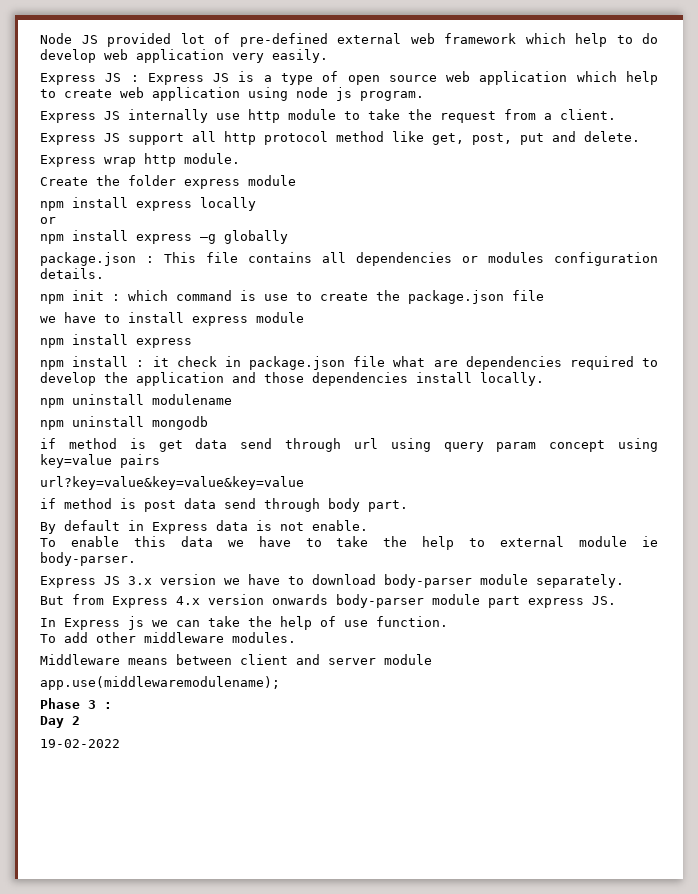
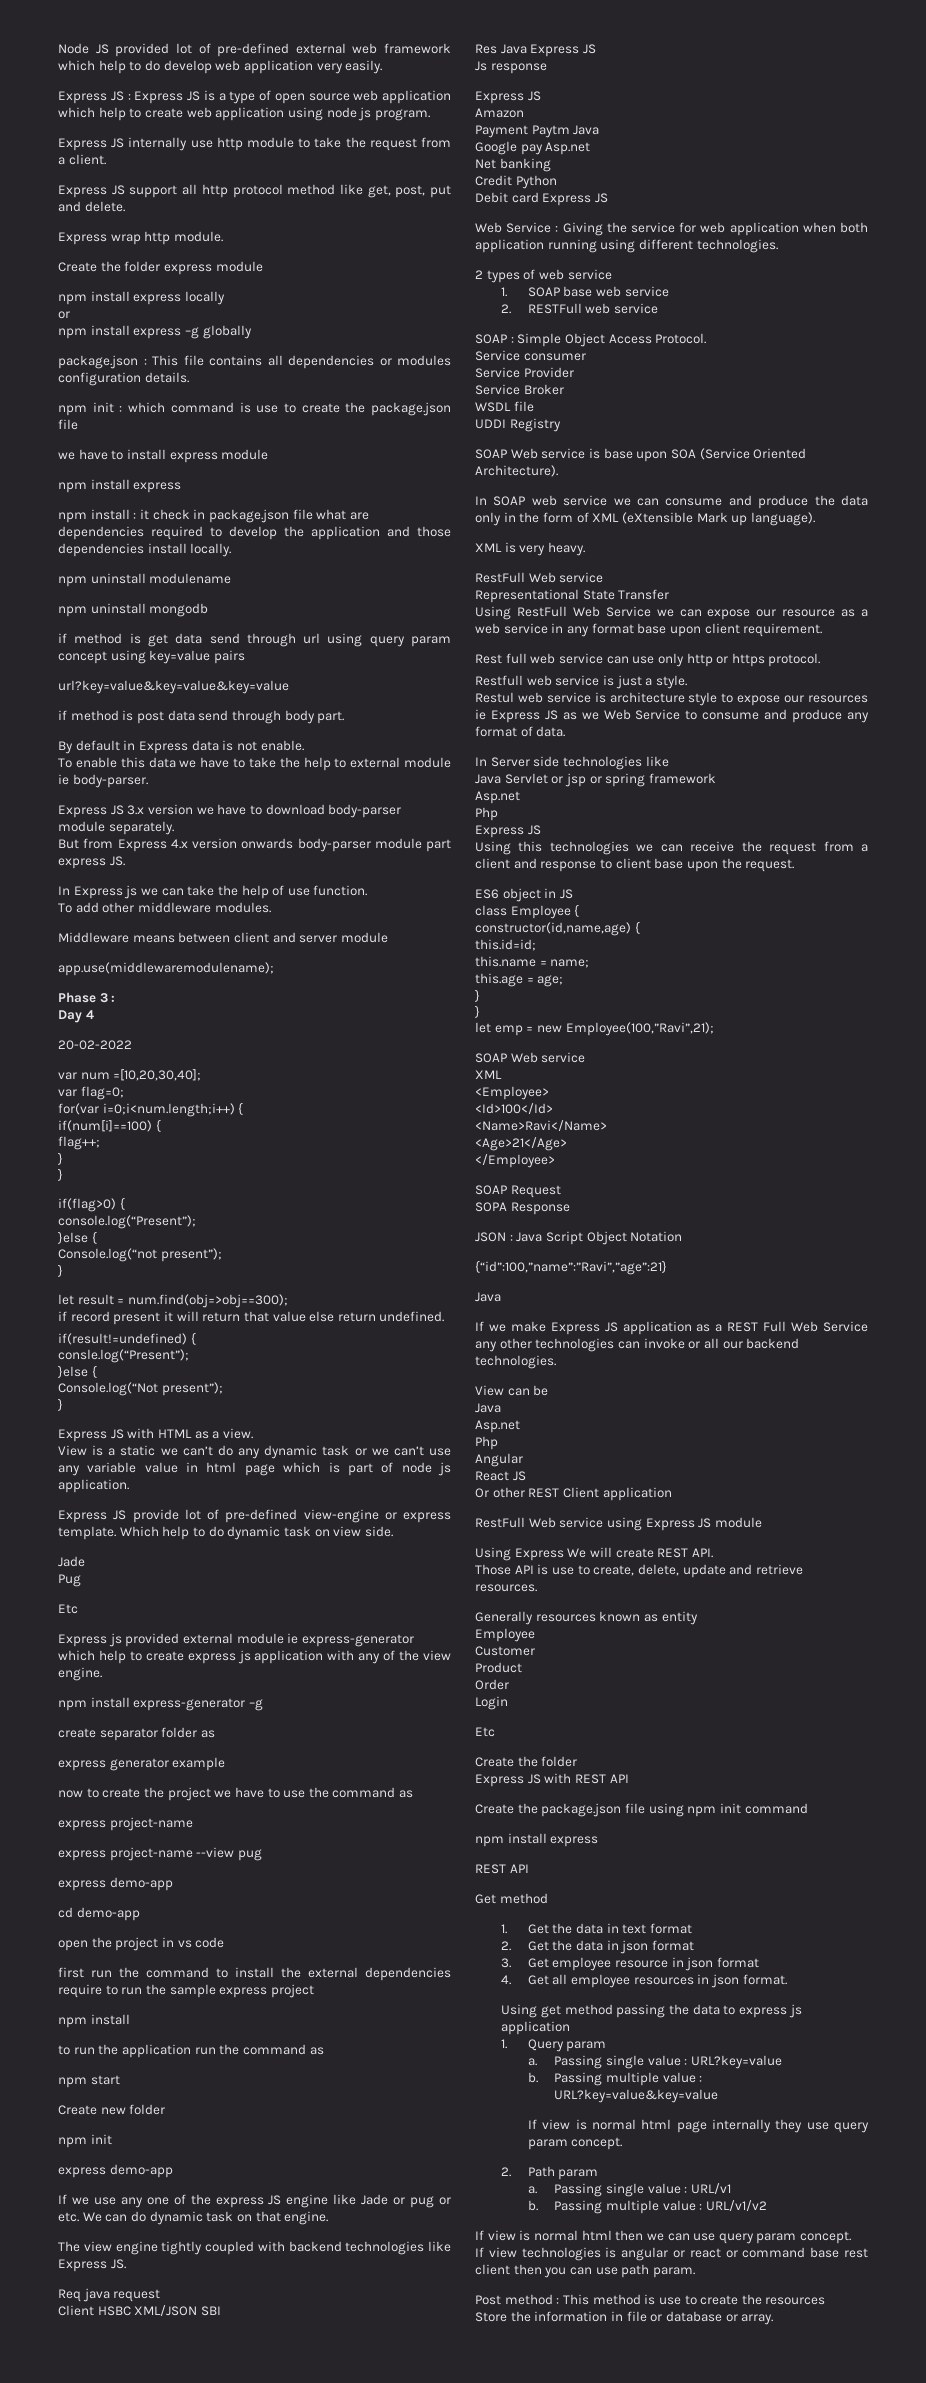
- Day 2
- 19-02-2022
+ Day 4
+ 20-02-2022
+ var num =[10,20,30,40];
+ var flag=0;
+ for(var i=0;i<num.length;i++) {
+ if(num[i]==100) {
+ flag++;
+ }
+ }
+ if(flag>0) {
+ console.log(“Present”);
+ }else {
+ Console.log(“not present”);
+ }
+ let result = num.find(obj=>obj==300);
+ if record present it will return that value else return undefined.
+ if(result!=undefined) {
+ consle.log(“Present”);
+ }else {
+ Console.log(“Not present”);
+ }
+ Express JS with HTML as a view.
+ View is a static we can’t do any dynamic task or we can’t use any variable value in html page which is part of node js application.
+ Express JS provide lot of pre-defined view-engine or express template. Which help to do dynamic task on view side.
+ Jade
+ Pug
+ Etc
+ Express js provided external module ie express-generator which help to create express js application with any of the view engine.
+ npm install express-generator –g
+ create separator folder as
+ express generator example
+ now to create the project we have to use the command as
+ express project-name
+ express project-name --view pug
+ express demo-app
+ cd demo-app
+ open the project in vs code
+ first run the command to install the external dependencies require to run the sample express project
+ npm install
+ to run the application run the command as
+ npm start
+ Create new folder
+ npm init
+ express demo-app
+ If we use any one of the express JS engine like Jade or pug or etc. We can do dynamic task on that engine.
+ The view engine tightly coupled with backend technologies like Express JS.
+ Req java request
+ Client HSBC XML/JSON SBI
+ Res Java Express JS
+ Js response
+ Express JS
+ Amazon
+ Payment Paytm Java
+ Google pay Asp.net
+ Net banking
+ Credit Python
+ Debit card Express JS
+ Web Service : Giving the service for web application when both application running using different technologies.
+ 2 types of web service
+ 1. SOAP base web service
+ 2. RESTFull web service
+ SOAP : Simple Object Access Protocol.
+ Service consumer
+ Service Provider
+ Service Broker
+ WSDL file
+ UDDI Registry
+ SOAP Web service is base upon SOA (Service Oriented Architecture).
+ In SOAP web service we can consume and produce the data only in the form of XML (eXtensible Mark up language).
+ XML is very heavy.
+ RestFull Web service
+ Representational State Transfer
+ Using RestFull Web Service we can expose our resource as a web service in any format base upon client requirement.
+ Rest full web service can use only http or https protocol.
+ Restfull web service is just a style.
+ Restul web service is architecture style to expose our resources ie Express JS as we Web Service to consume and produce any format of data.
+ In Server side technologies like
+ Java Servlet or jsp or spring framework
+ Asp.net
+ Php
+ Express JS
+ Using this technologies we can receive the request from a client and response to client base upon the request.
+ ES6 object in JS
+ class Employee {
+ constructor(id,name,age) {
+ this.id=id;
+ this.name = name;
+ this.age = age;
+ }
+ }
+ let emp = new Employee(100,”Ravi”,21);
+ SOAP Web service
+ XML
+ <Employee>
+ <Id>100</Id>
+ <Name>Ravi</Name>
+ <Age>21</Age>
+ </Employee>
+ SOAP Request
+ SOPA Response
+ JSON : Java Script Object Notation
+ {“id”:100,”name”:”Ravi”,”age”:21}
+ Java
+ If we make Express JS application as a REST Full Web Service any other technologies can invoke or all our backend technologies.
+ View can be
+ Java
+ Asp.net
+ Php
+ Angular
+ React JS
+ Or other REST Client application
+ RestFull Web service using Express JS module
+ Using Express We will create REST API.
+ Those API is use to create, delete, update and retrieve resources.
+ Generally resources known as entity
+ Employee
+ Customer
+ Product
+ Order
+ Login
+ Etc
+ Create the folder
+ Express JS with REST API
+ Create the package.json file using npm init command
+ npm install express
+ REST API
+ Get method
+ 1. Get the data in text format
+ 2. Get the data in json format
+ 3. Get employee resource in json format
+ 4. Get all employee resources in json format.
+ Using get method passing the data to express js application
+ 1. Query param
+ a. Passing single value : URL?key=value
+ b. Passing multiple value : URL?key=value&key=value
+ If view is normal html page internally they use query param concept.
+ 2. Path param
+ a. Passing single value : URL/v1
+ b. Passing multiple value : URL/v1/v2
+ If view is normal html then we can use query param concept.
+ If view technologies is angular or react or command base rest client then you can use path param.
+ Post method : This method is use to create the resources
+ Store the information in file or database or array.

